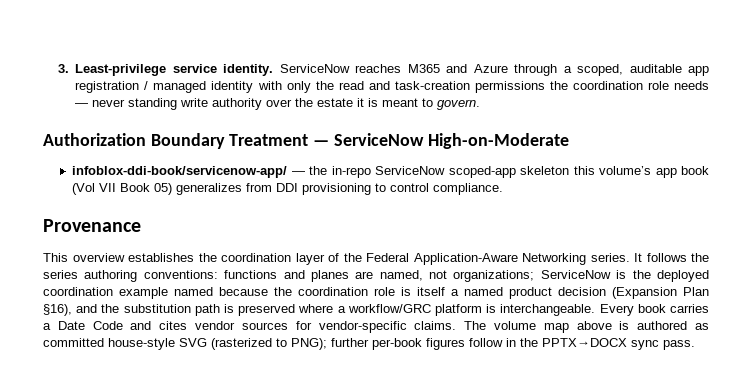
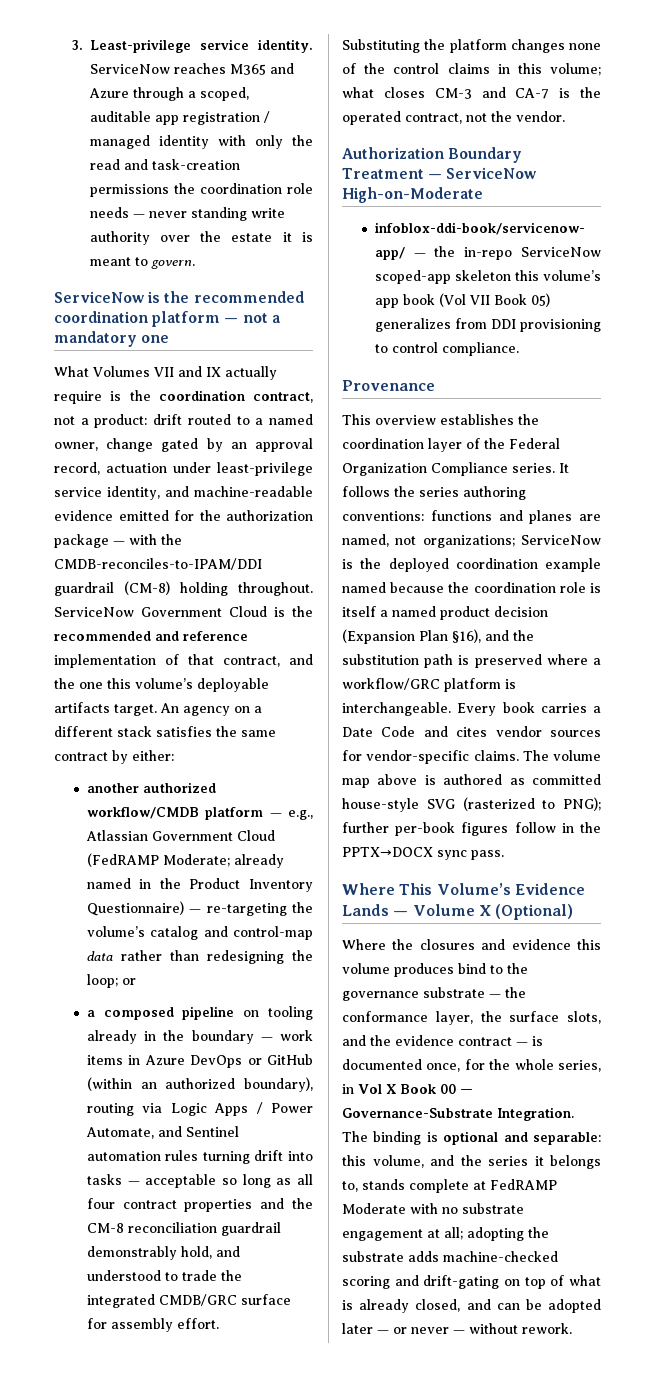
+ ServiceNow is the recommended coordination platform — not a mandatory one
+ What Volumes VII and IX actually require is the coordination contract, not a product: drift routed to a named owner, change gated by an approval record, actuation under least-privilege service identity, and machine-readable evidence emitted for the authorization package — with the CMDB-reconciles-to-IPAM/DDI guardrail (CM-8) holding throughout. ServiceNow Government Cloud is the recommended and reference implementation of that contract, and the one this volume’s deployable artifacts target. An agency on a different stack satisfies the same contract by either:
+ another authorized workflow/CMDB platform — e.g., Atlassian Government Cloud (FedRAMP Moderate; already named in the Product Inventory Questionnaire) — re-targeting the volume’s catalog and control-map data rather than redesigning the loop; or
+ a composed pipeline on tooling already in the boundary — work items in Azure DevOps or GitHub (within an authorized boundary), routing via Logic Apps / Power Automate, and Sentinel automation rules turning drift into tasks — acceptable so long as all four contract properties and the CM-8 reconciliation guardrail demonstrably hold, and understood to trade the integrated CMDB/GRC surface for assembly effort.
+ Substituting the platform changes none of the control claims in this volume; what closes CM-3 and CA-7 is the operated contract, not the vendor.
- This overview establishes the coordination layer of the Federal Application-Aware Networking series.
+ This overview establishes the coordination layer of the Federal Organization Compliance series.
+ Where This Volume’s Evidence Lands — Volume X (Optional)
+ Where the closures and evidence this volume produces bind to the governance substrate — the conformance layer, the surface slots, and the evidence contract — is documented once, for the whole series, in Vol X Book 00 — Governance-Substrate Integration. The binding is optional and separable: this volume, and the series it belongs to, stands complete at FedRAMP Moderate with no substrate engagement at all; adopting the substrate adds machine-checked scoring and drift-gating on top of what is already closed, and can be adopted later — or never — without rework.

